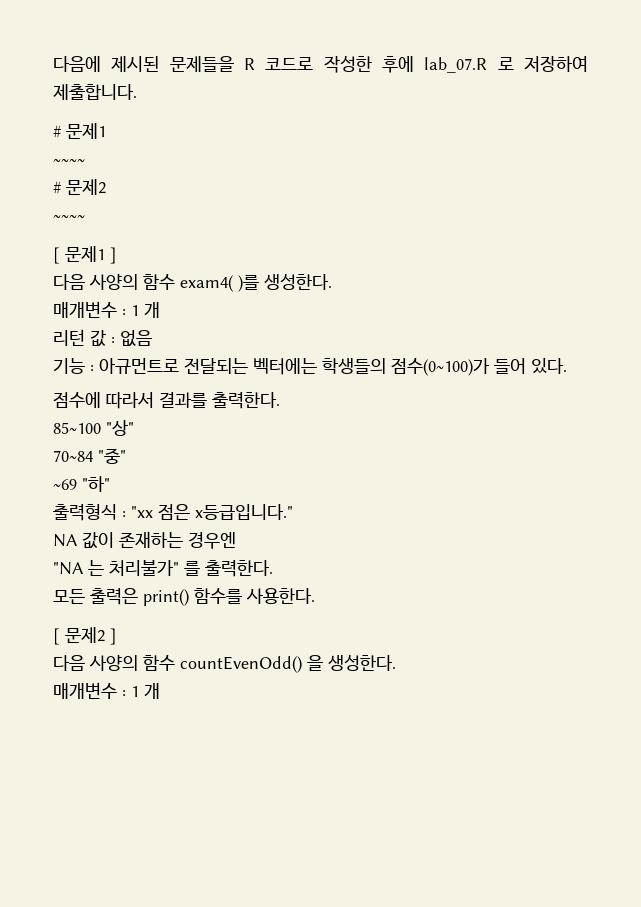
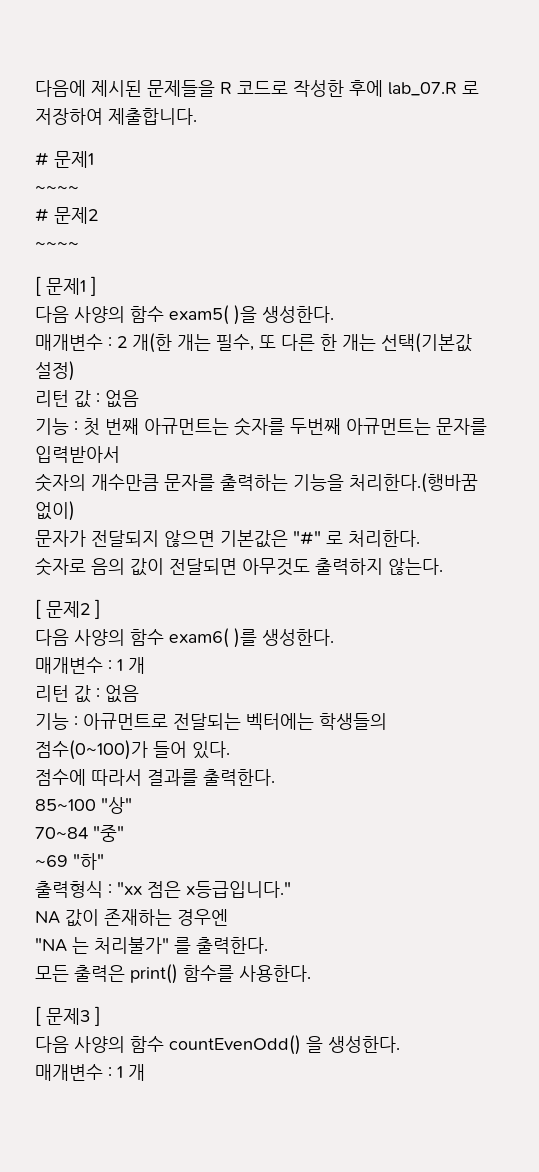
- 다음 사양의 함수 exam4( )를 생성한다.
+ 다음 사양의 함수 exam5( )을 생성한다.
+ 매개변수 : 2 개(한 개는 필수, 또 다른 한 개는 선택(기본값 설정)
+ 리턴 값 : 없음
+ 기능 : 첫 번째 아규먼트는 숫자를 두번째 아규먼트는 문자를 입력받아서
+ 숫자의 개수만큼 문자를 출력하는 기능을 처리한다.(행바꿈 없이)
+ 문자가 전달되지 않으면 기본값은 "#" 로 처리한다.
+ 숫자로 음의 값이 전달되면 아무것도 출력하지 않는다.
+ [ 문제2 ]
+ 다음 사양의 함수 exam6( )를 생성한다.
- [ 문제2 ]
+ [ 문제3 ]

